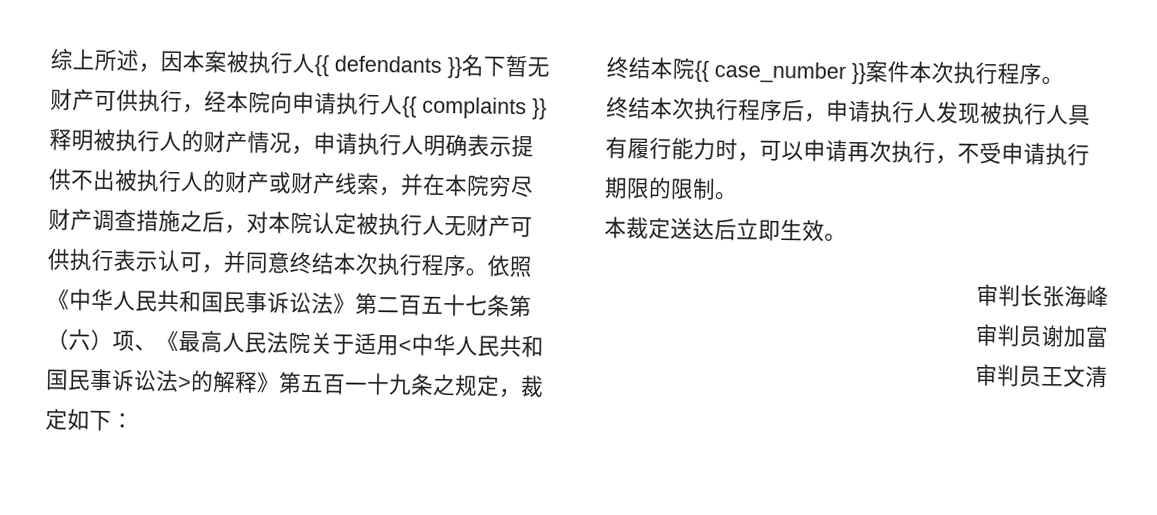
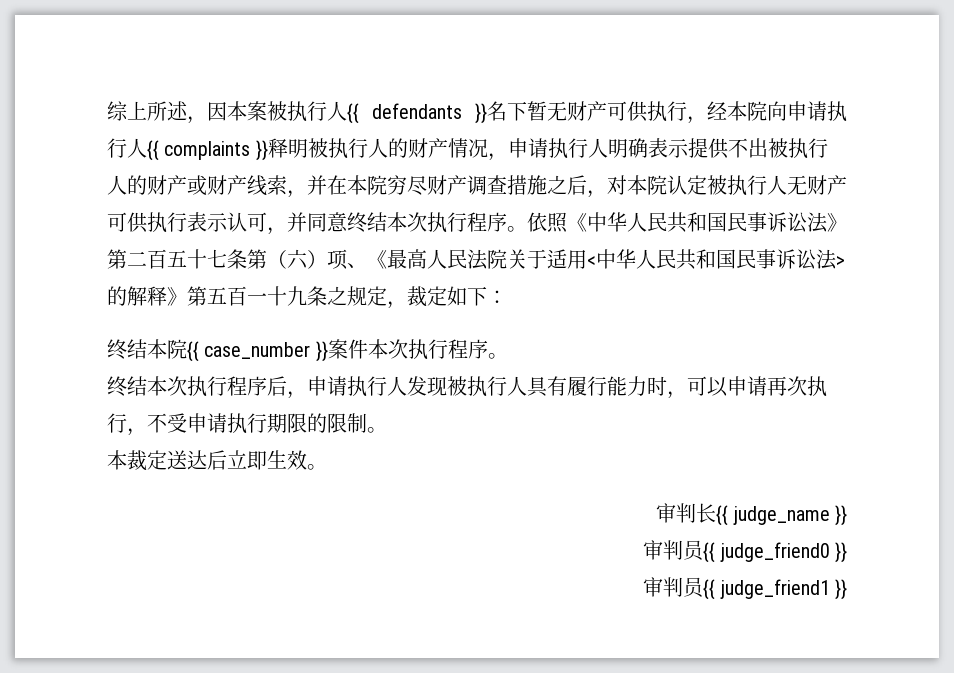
- 审判长张海峰
- 审判员谢加富
- 审判员王文清
+ 审判长{{ judge_name }}
+ 审判员{{ judge_friend0 }}
+ 审判员{{ judge_friend1 }}

